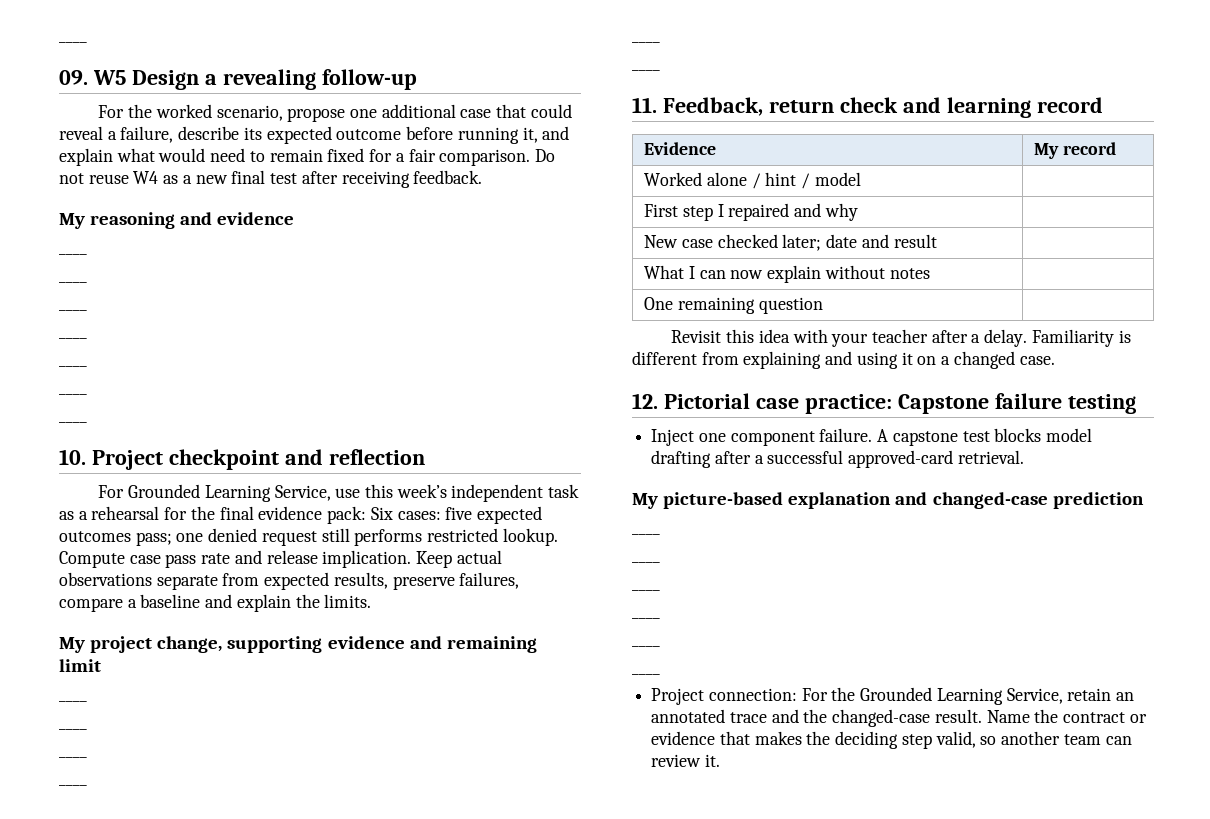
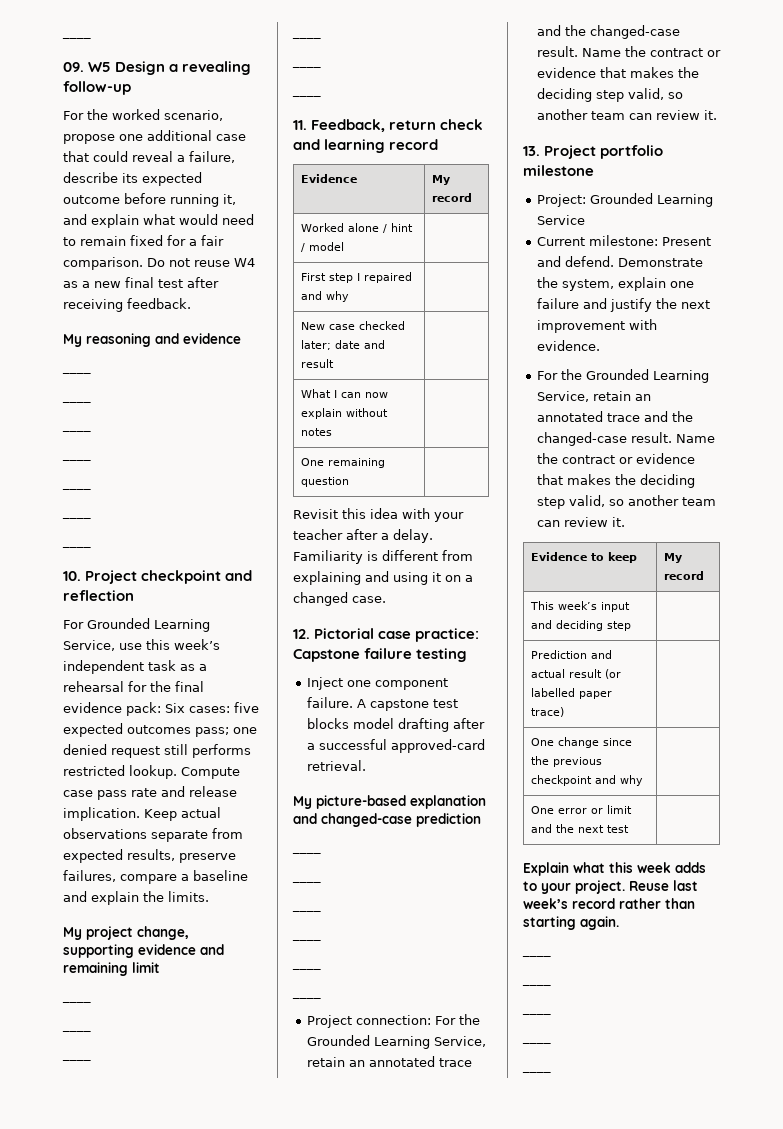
+ 13. Project portfolio milestone
+ Project: Grounded Learning Service
+ Current milestone: Present and defend. Demonstrate the system, explain one failure and justify the next improvement with evidence.
+ For the Grounded Learning Service, retain an annotated trace and the changed-case result. Name the contract or evidence that makes the deciding step valid, so another team can review it.
+ Evidence to keep | My record
+ This week’s input and deciding step |
+ Prediction and actual result (or labelled paper trace) |
+ One change since the previous checkpoint and why |
+ One error or limit and the next test |
+ Explain what this week adds to your project. Reuse last week’s record rather than starting again.
+ ____
+ ____
+ ____
+ ____
+ ____

